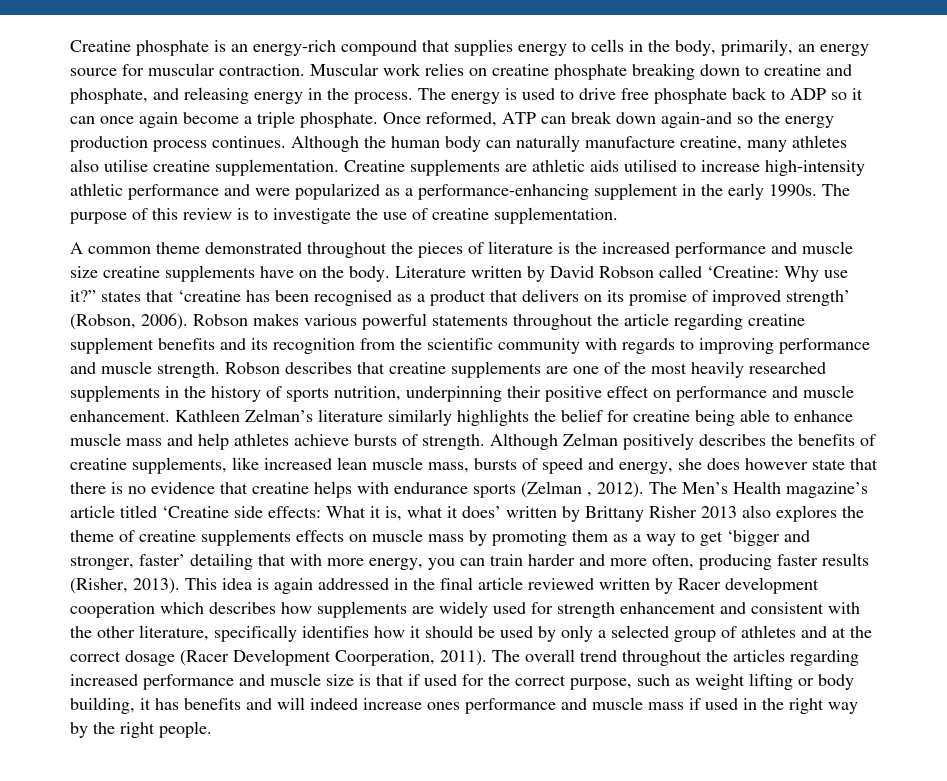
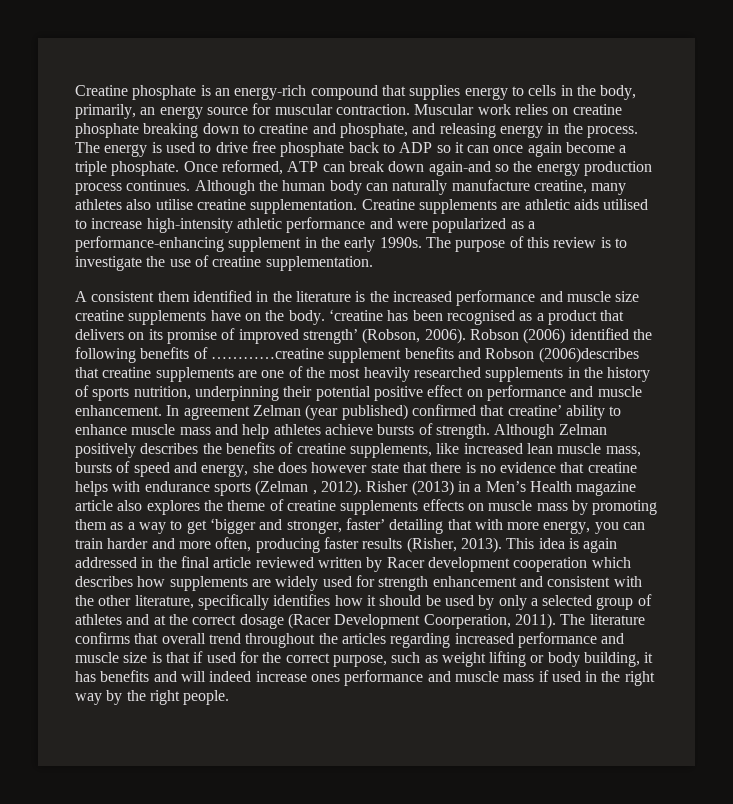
- A common theme demonstrated throughout the pieces of literature is the increased performance and muscle size creatine supplements have on the body.
+ A consistent them identified in the literature is the increased performance and muscle size creatine supplements have on the body.
- Literature written by David Robson called ‘Creatine: Why use it?” states that ‘creatine has been recognised as a product that delivers on its promise of improved strength’ (Robson, 2006).
+ ‘creatine has been recognised as a product that delivers on its promise of improved strength’ (Robson, 2006).
- Robson makes various powerful statements throughout the article regarding creatine supplement benefits and its recognition from the scientific community with regards to improving performance and muscle strength. Robson describes that creatine supplements are one of the most heavily researched supplements in the history of sports nutrition, underpinning their positive effect on performance and muscle enhancement.
+ Robson (2006) identified the following benefits of …………creatine supplement benefits and Robson (2006)describes that creatine supplements are one of the most heavily researched supplements in the history of sports nutrition, underpinning their potential positive effect on performance and muscle enhancement.
- Kathleen Zelman’s literature similarly highlights the belief for creatine being able to enhance muscle mass and help athletes achieve bursts of strength.
+ In agreement Zelman (year published) confirmed that creatine’ ability to enhance muscle mass and help athletes achieve bursts of strength.
- The Men’s Health magazine’s article titled ‘Creatine side effects: What it is, what it does’ written by Brittany Risher 2013 also explores the theme of creatine supplements effects on muscle mass by promoting them as a way to get ‘bigger and stronger, faster’ detailing that with more energy, you can train harder and more often, producing faster results (Risher, 2013).
+ Risher (2013) in a Men’s Health magazine article also explores the theme of creatine supplements effects on muscle mass by promoting them as a way to get ‘bigger and stronger, faster’ detailing that with more energy, you can train harder and more often, producing faster results (Risher, 2013).
- The overall trend throughout the articles regarding increased performance and muscle size is that if used for the correct purpose, such as weight lifting or body building, it has benefits and will indeed increase ones performance and muscle mass if used in the right way by the right people.
+ The literature confirms that overall trend throughout the articles regarding increased performance and muscle size is that if used for the correct purpose, such as weight lifting or body building, it has benefits and will indeed increase ones performance and muscle mass if used in the right way by the right people.

